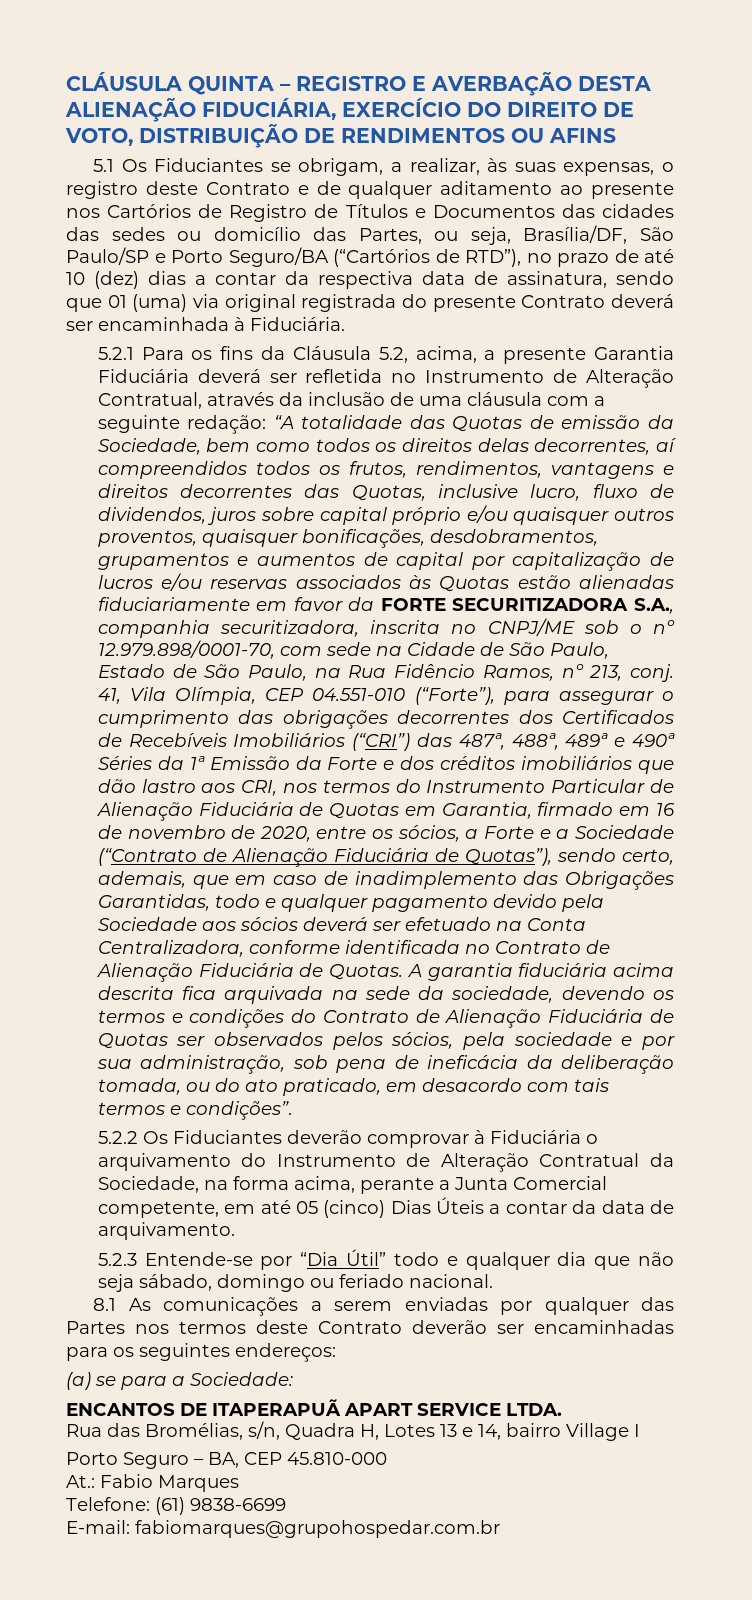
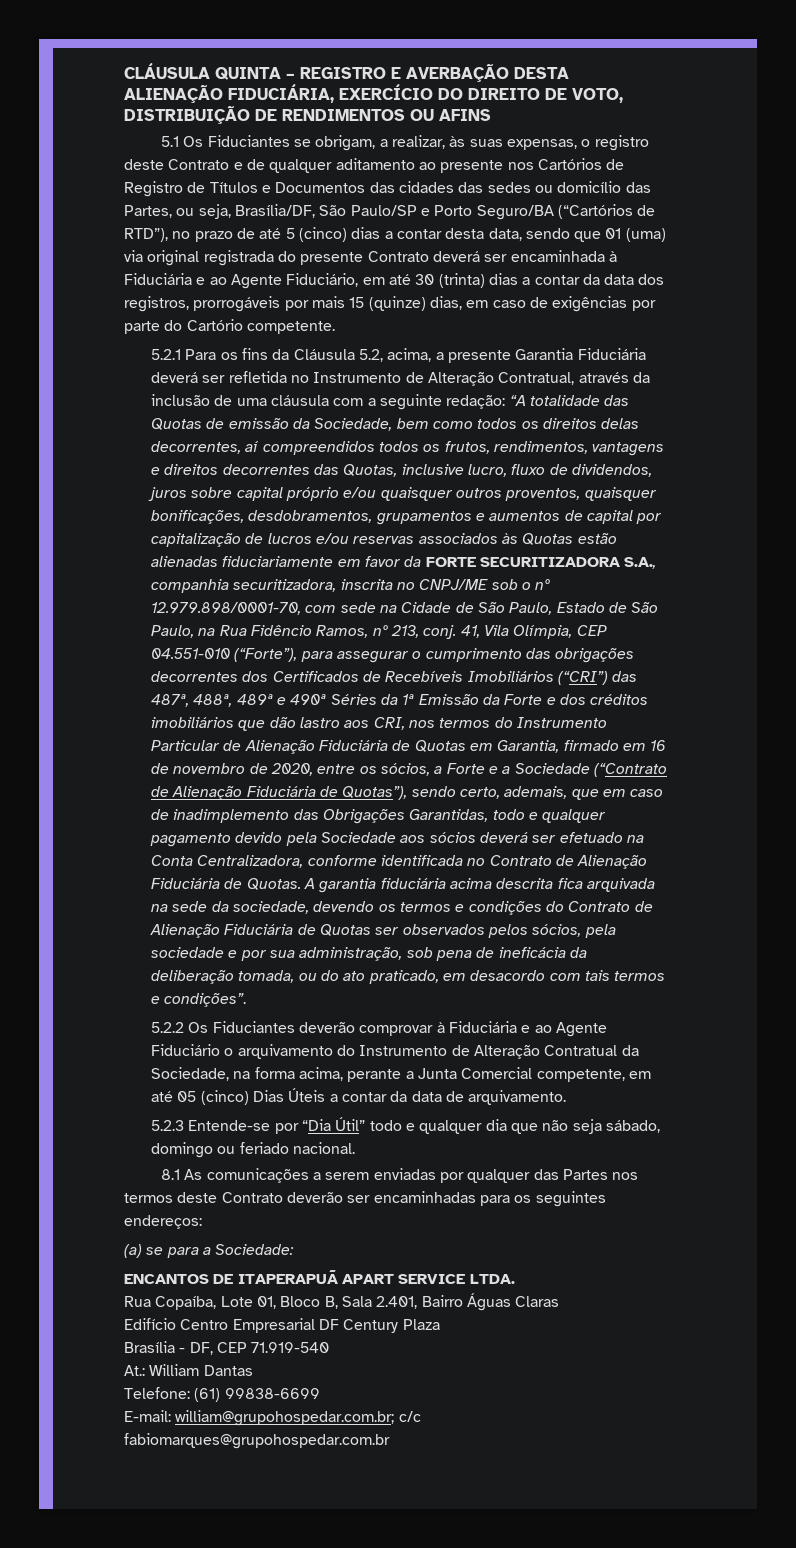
- 5.1 Os Fiduciantes se obrigam, a realizar, às suas expensas, o registro deste Contrato e de qualquer aditamento ao presente nos Cartórios de Registro de Títulos e Documentos das cidades das sedes ou domicílio das Partes, ou seja, Brasília/DF, São Paulo/SP e Porto Seguro/BA (“Cartórios de RTD”), no prazo de até 10 (dez) dias a contar da respectiva data de assinatura, sendo que 01 (uma) via original registrada do presente Contrato deverá ser encaminhada à Fiduciária.
+ 5.1 Os Fiduciantes se obrigam, a realizar, às suas expensas, o registro deste Contrato e de qualquer aditamento ao presente nos Cartórios de Registro de Títulos e Documentos das cidades das sedes ou domicílio das Partes, ou seja, Brasília/DF, São Paulo/SP e Porto Seguro/BA (“Cartórios de RTD”), no prazo de até 5 (cinco) dias a contar desta data, sendo que 01 (uma) via original registrada do presente Contrato deverá ser encaminhada à Fiduciária e ao Agente Fiduciário, em até 30 (trinta) dias a contar da data dos registros, prorrogáveis por mais 15 (quinze) dias, em caso de exigências por parte do Cartório competente.
- 5.2.2 Os Fiduciantes deverão comprovar à Fiduciária o arquivamento do Instrumento de Alteração Contratual da Sociedade, na forma acima, perante a Junta Comercial competente, em até 05 (cinco) Dias Úteis a contar da data de arquivamento.
+ 5.2.2 Os Fiduciantes deverão comprovar à Fiduciária e ao Agente Fiduciário o arquivamento do Instrumento de Alteração Contratual da Sociedade, na forma acima, perante a Junta Comercial competente, em até 05 (cinco) Dias Úteis a contar da data de arquivamento.
- Rua das Bromélias, s/n, Quadra H, Lotes 13 e 14, bairro Village I
- Porto Seguro – BA, CEP 45.810-000
+ Rua Copaíba, Lote 01, Bloco B, Sala 2.401, Bairro Águas Claras
+ Edifício Centro Empresarial DF Century Plaza
+ Brasília - DF, CEP 71.919-540
- At.: Fabio Marques
+ At.: William Dantas
- Telefone: (61) 9838-6699
+ Telefone: (61) 99838-6699
- E-mail: fabiomarques@grupohospedar.com.br
+ E-mail: william@grupohospedar.com.br; c/c fabiomarques@grupohospedar.com.br

